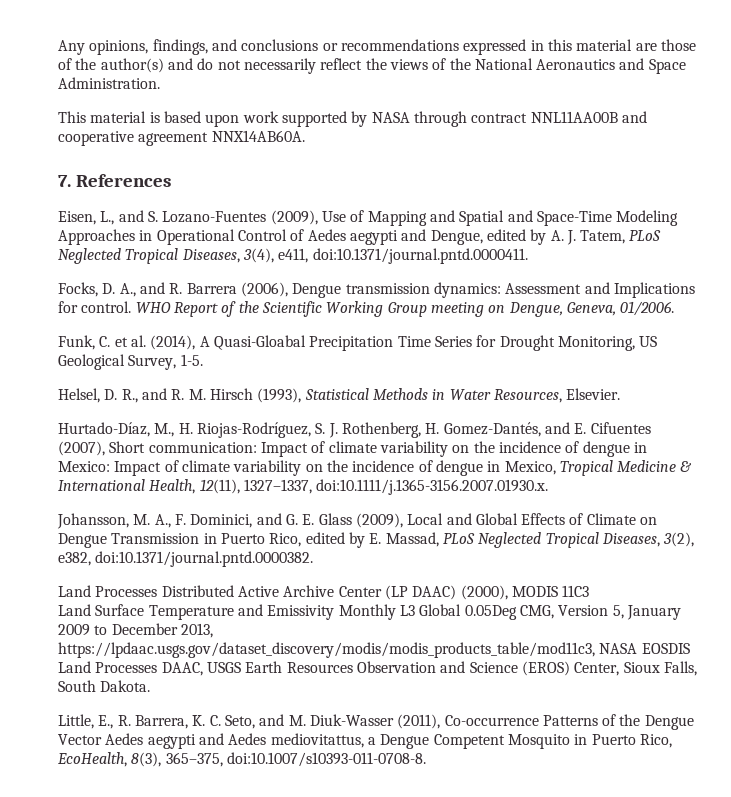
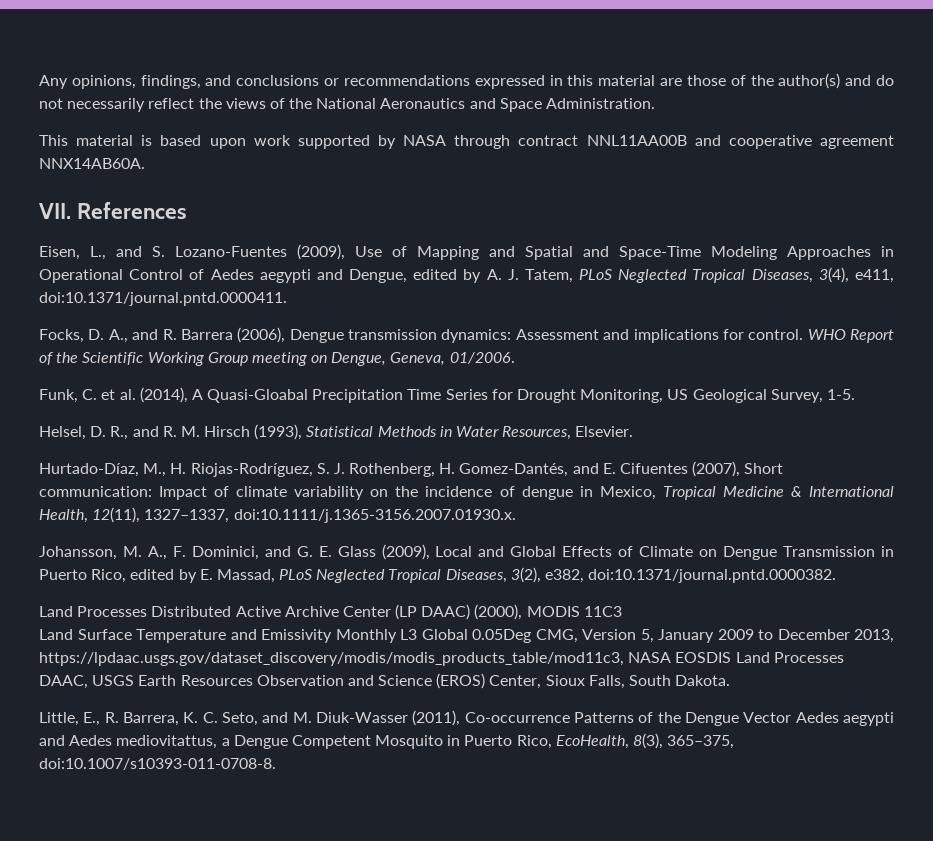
- 7. References
+ VII. References
- Focks, D. A., and R. Barrera (2006), Dengue transmission dynamics: Assessment and Implications for control.
+ Focks, D. A., and R. Barrera (2006), Dengue transmission dynamics: Assessment and implications for control.
- Hurtado-Díaz, M., H. Riojas-Rodríguez, S. J. Rothenberg, H. Gomez-Dantés, and E. Cifuentes (2007), Short communication: Impact of climate variability on the incidence of dengue in Mexico: Impact of climate variability on the incidence of dengue in Mexico, Tropical Medicine & International Health, 12(11), 1327–1337, doi:10.1111/j.1365-3156.2007.01930.x.
+ Hurtado-Díaz, M., H. Riojas-Rodríguez, S. J. Rothenberg, H. Gomez-Dantés, and E. Cifuentes (2007), Short communication: Impact of climate variability on the incidence of dengue in Mexico, Tropical Medicine & International Health, 12(11), 1327–1337, doi:10.1111/j.1365-3156.2007.01930.x.

